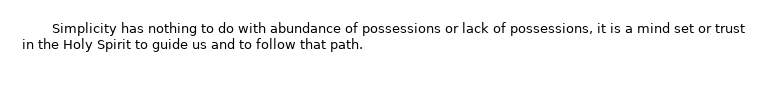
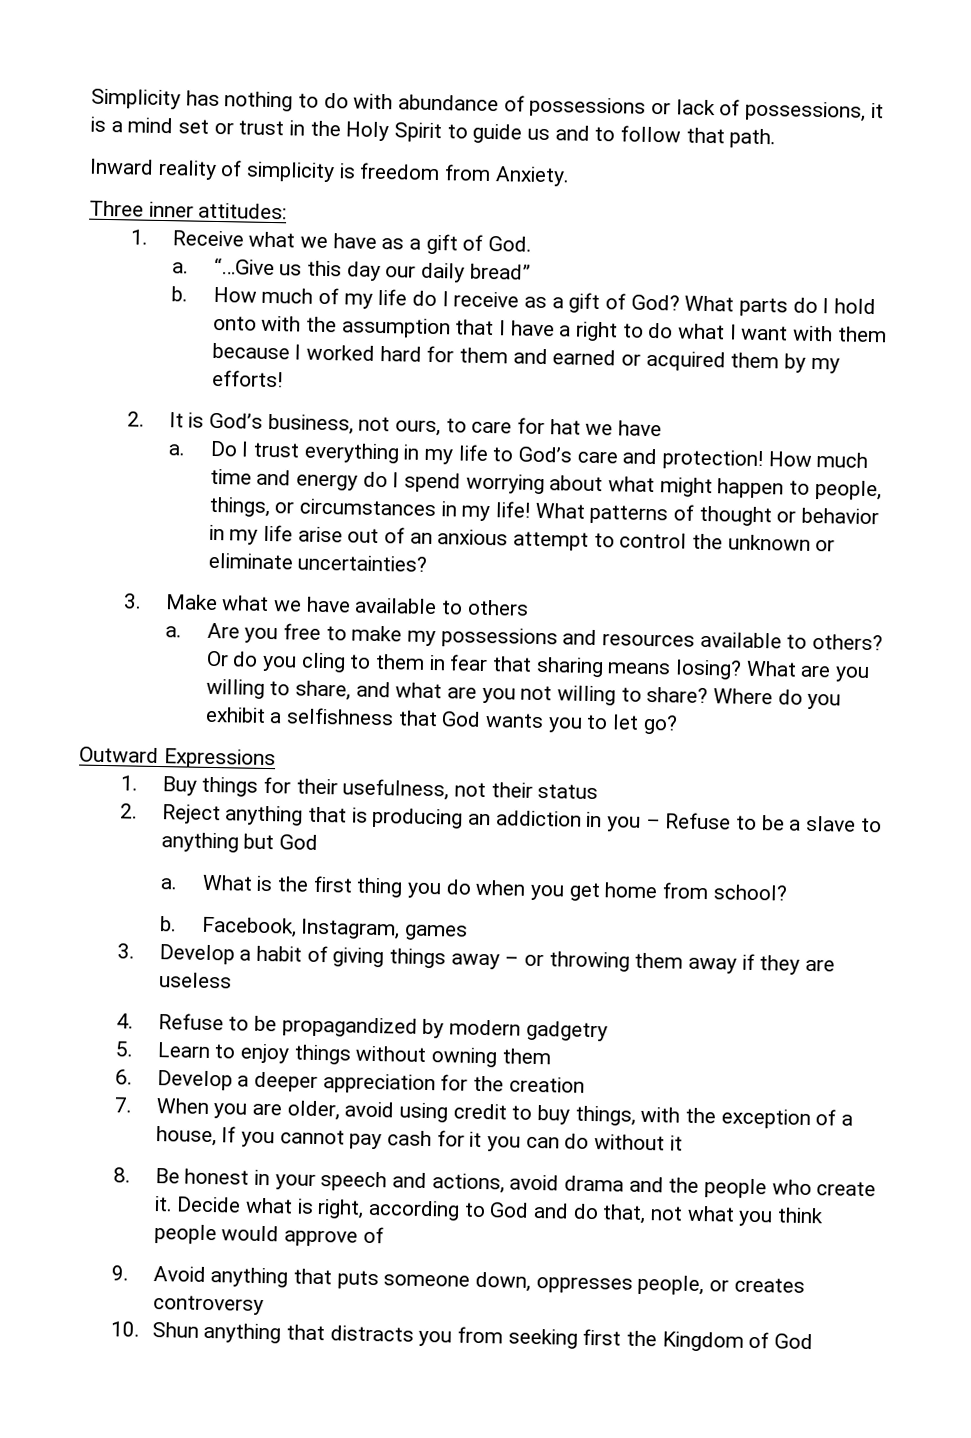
+ Inward reality of simplicity is freedom from Anxiety.
+ Three inner attitudes:
+ 1. Receive what we have as a gift of God.
+ a. “…Give us this day our daily bread”
+ b. How much of my life do I receive as a gift of God? What parts do I hold onto with the assumption that I have a right to do what I want with them because I worked hard for them and earned or acquired them by my efforts!
+ 2. It is God’s business, not ours, to care for hat we have
+ a. Do I trust everything in my life to God’s care and protection! How much time and energy do I spend worrying about what might happen to people, things, or circumstances in my life! What patterns of thought or behavior in my life arise out of an anxious attempt to control the unknown or eliminate uncertainties?
+ 3. Make what we have available to others
+ a. Are you free to make my possessions and resources available to others? Or do you cling to them in fear that sharing means losing? What are you willing to share, and what are you not willing to share? Where do you exhibit a selfishness that God wants you to let go?
+ Outward Expressions
+ 1. Buy things for their usefulness, not their status
+ 2. Reject anything that is producing an addiction in you – Refuse to be a slave to anything but God
+ a. What is the first thing you do when you get home from school?
+ b. Facebook, Instagram, games
+ 3. Develop a habit of giving things away – or throwing them away if they are useless
+ 4. Refuse to be propagandized by modern gadgetry
+ 5. Learn to enjoy things without owning them
+ 6. Develop a deeper appreciation for the creation
+ 7. When you are older, avoid using credit to buy things, with the exception of a house, If you cannot pay cash for it you can do without it
+ 8. Be honest in your speech and actions, avoid drama and the people who create it. Decide what is right, according to God and do that, not what you think people would approve of
+ 9. Avoid anything that puts someone down, oppresses people, or creates controversy
+ 10. Shun anything that distracts you from seeking first the Kingdom of God

